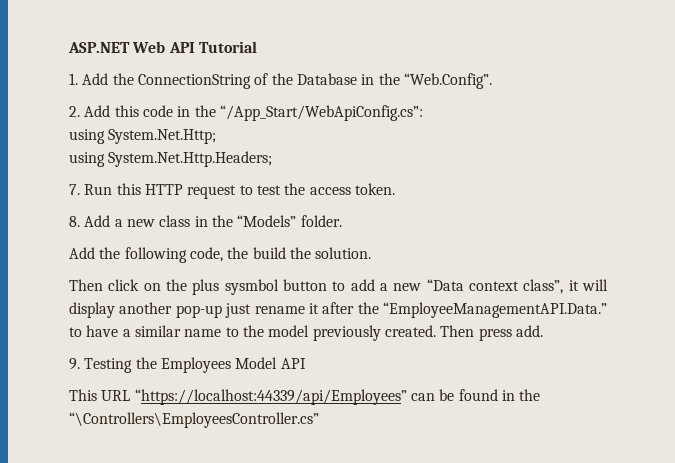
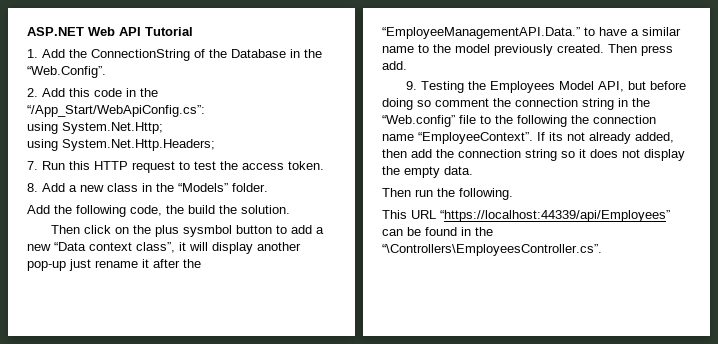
- 9. Testing the Employees Model API
+ 9. Testing the Employees Model API, but before doing so comment the connection string in the “Web.config” file to the following the connection name “EmployeeContext”. If its not already added, then add the connection string so it does not display the empty data.
+ Then run the following.
- This URL “https://localhost:44339/api/Employees” can be found in the “\Controllers\EmployeesController.cs”
+ This URL “https://localhost:44339/api/Employees” can be found in the “\Controllers\EmployeesController.cs”.

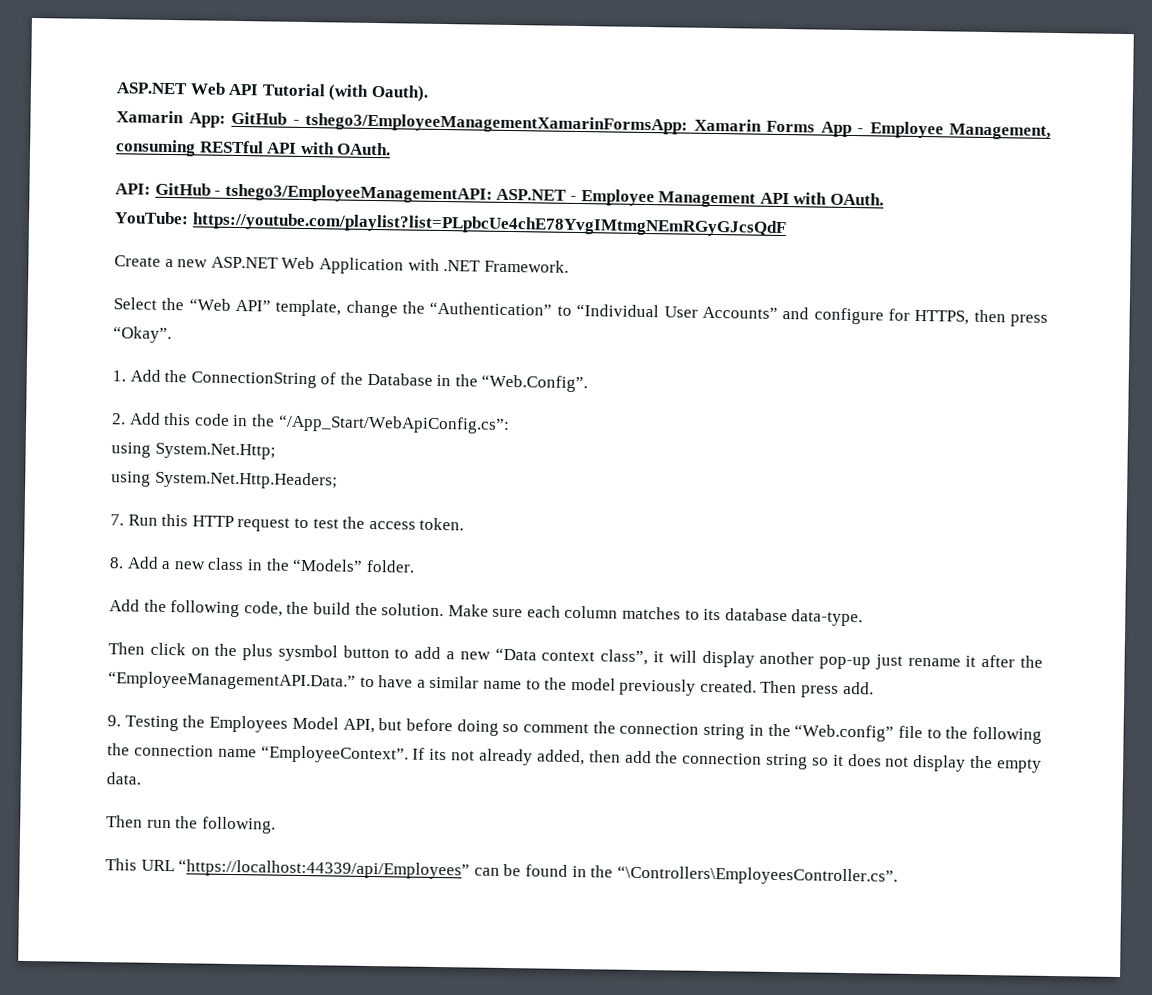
- ASP.NET Web API Tutorial
+ ASP.NET Web API Tutorial (with Oauth).
+ Xamarin App: GitHub - tshego3/EmployeeManagementXamarinFormsApp: Xamarin Forms App - Employee Management, consuming RESTful API with OAuth.
+ API: GitHub - tshego3/EmployeeManagementAPI: ASP.NET - Employee Management API with OAuth.
+ YouTube: https://youtube.com/playlist?list=PLpbcUe4chE78YvgIMtmgNEmRGyGJcsQdF
+ Create a new ASP.NET Web Application with .NET Framework.
+ Select the “Web API” template, change the “Authentication” to “Individual User Accounts” and configure for HTTPS, then press “Okay”.
+ Make sure each column matches to its database data-type.

